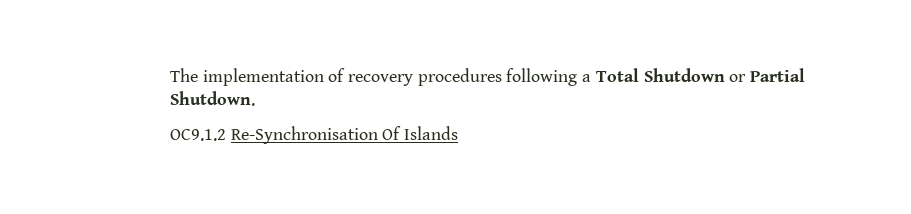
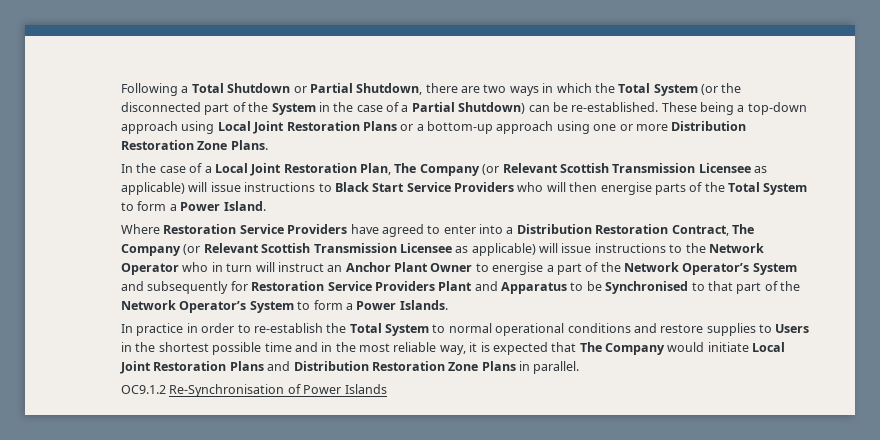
- The implementation of recovery procedures following a Total Shutdown or Partial Shutdown.
+ Following a Total Shutdown or Partial Shutdown, there are two ways in which the Total System (or the disconnected part of the System in the case of a Partial Shutdown) can be re-established. These being a top-down approach using Local Joint Restoration Plans or a bottom-up approach using one or more Distribution Restoration Zone Plans.
+ In the case of a Local Joint Restoration Plan, The Company (or Relevant Scottish Transmission Licensee as applicable) will issue instructions to Black Start Service Providers who will then energise parts of the Total System to form a Power Island.
+ Where Restoration Service Providers have agreed to enter into a Distribution Restoration Contract, The Company (or Relevant Scottish Transmission Licensee as applicable) will issue instructions to the Network Operator who in turn will instruct an Anchor Plant Owner to energise a part of the Network Operator’s System and subsequently for Restoration Service Providers Plant and Apparatus to be Synchronised to that part of the Network Operator’s System to form a Power Islands.
+ In practice in order to re-establish the Total System to normal operational conditions and restore supplies to Users in the shortest possible time and in the most reliable way, it is expected that The Company would initiate Local Joint Restoration Plans and Distribution Restoration Zone Plans in parallel.
- OC9.1.2 Re-Synchronisation Of Islands
+ OC9.1.2 Re-Synchronisation of Power Islands

